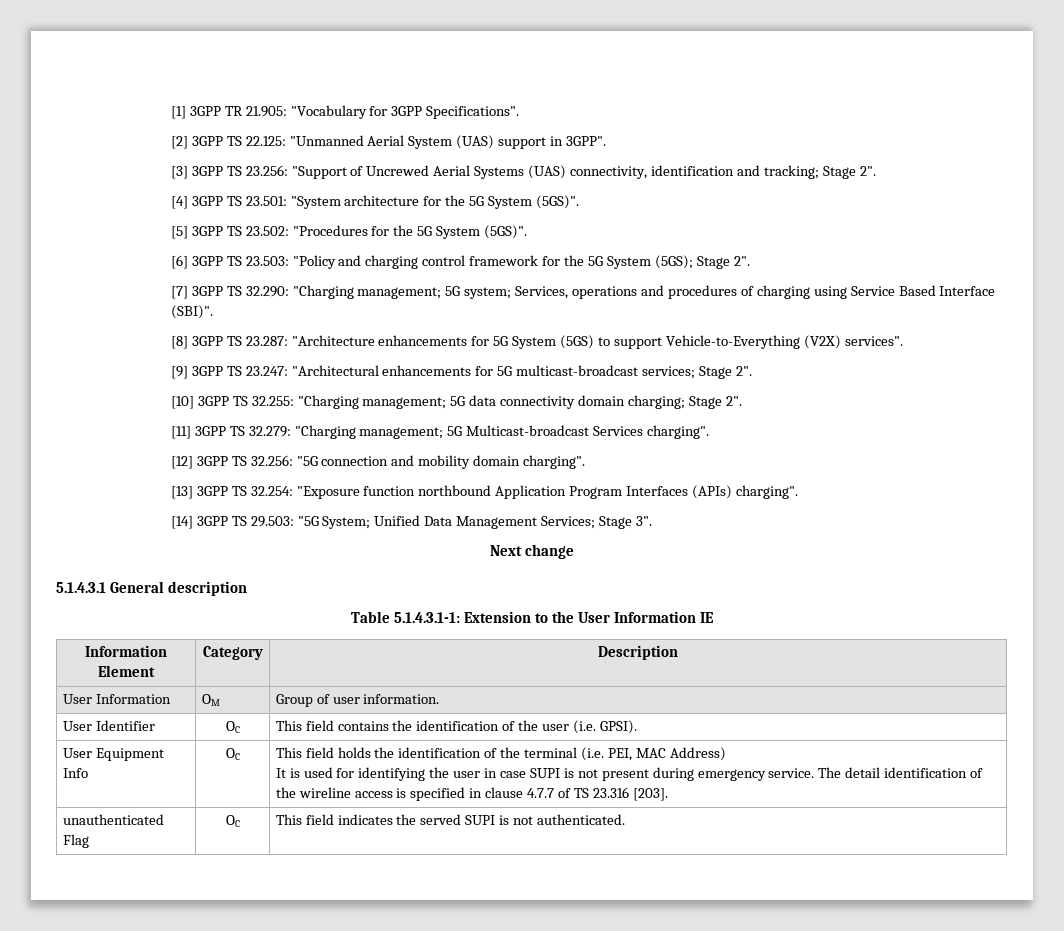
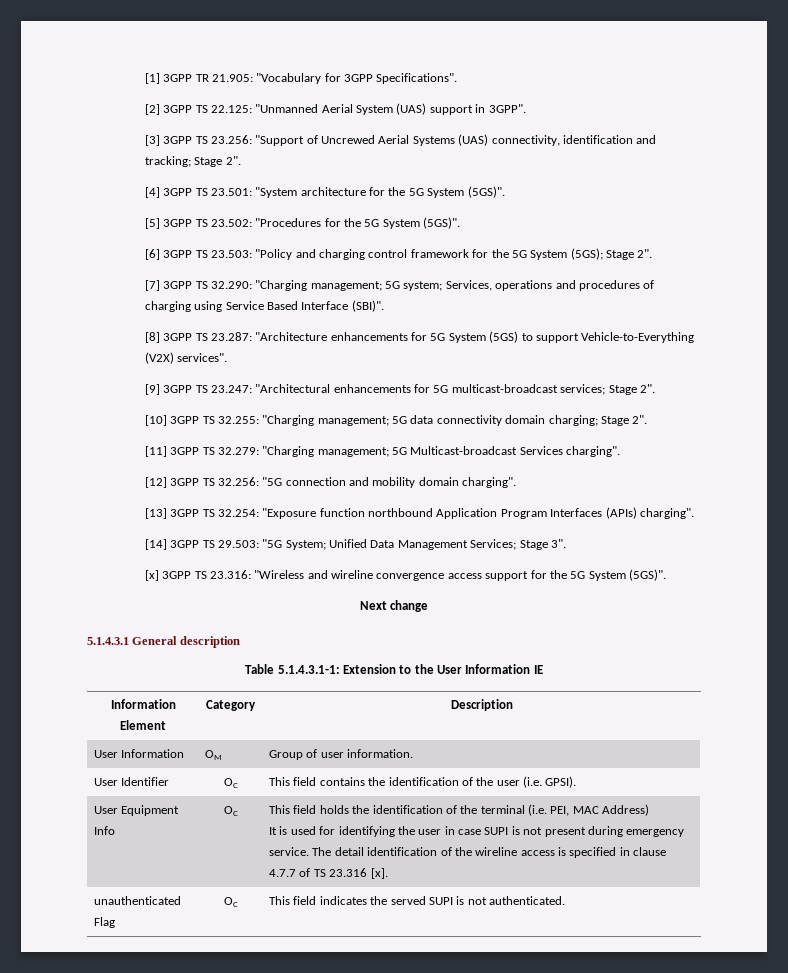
+ [x] 3GPP TS 23.316: "Wireless and wireline convergence access support for the 5G System (5GS)".
- The detail identification of the wireline access is specified in clause 4.7.7 of TS 23.316 [203].
+ The detail identification of the wireline access is specified in clause 4.7.7 of TS 23.316 [x].

